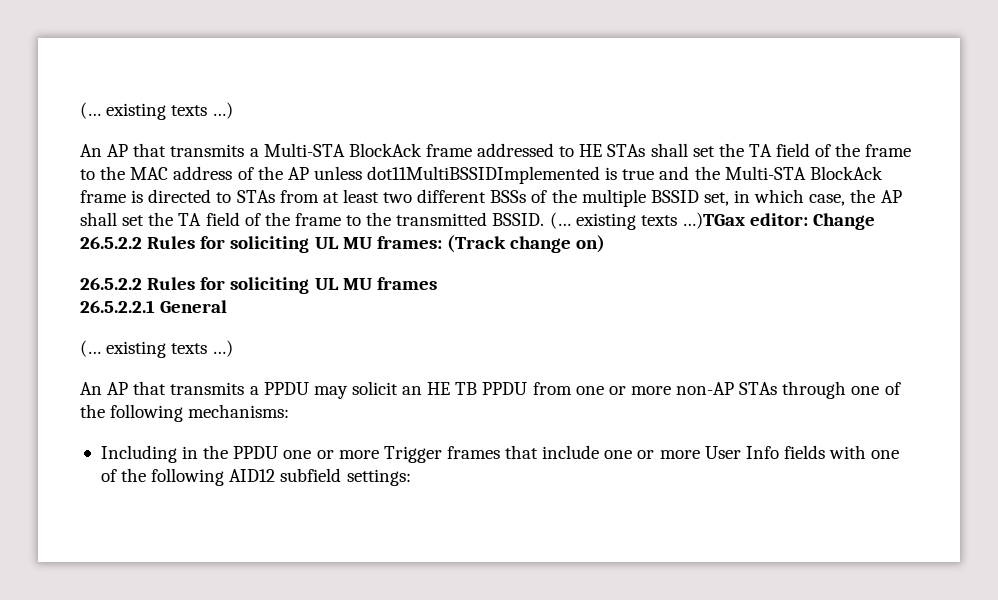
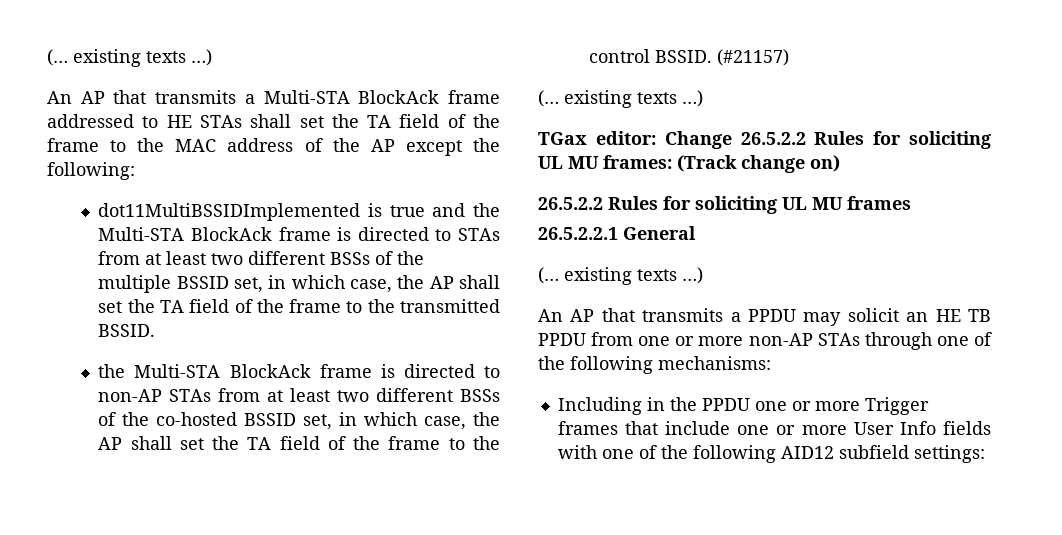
- An AP that transmits a Multi-STA BlockAck frame addressed to HE STAs shall set the TA field of the frame to the MAC address of the AP unless dot11MultiBSSIDImplemented is true and the Multi-STA BlockAck frame is directed to STAs from at least two different BSSs of the multiple BSSID set, in which case, the AP shall set the TA field of the frame to the transmitted BSSID. (… existing texts …)TGax editor:
+ An AP that transmits a Multi-STA BlockAck frame addressed to HE STAs shall set the TA field of the frame to the MAC address of the AP except the following:
+ dot11MultiBSSIDImplemented is true and the Multi-STA BlockAck frame is directed to STAs from at least two different BSSs of the multiple BSSID set, in which case, the AP shall set the TA field of the frame to the transmitted BSSID.
+ the Multi-STA BlockAck frame is directed to non-AP STAs from at least two different BSSs of the co-hosted BSSID set, in which case, the AP shall set the TA field of the frame to the control BSSID. (#21157)
+ (… existing texts …)
+ TGax editor:

